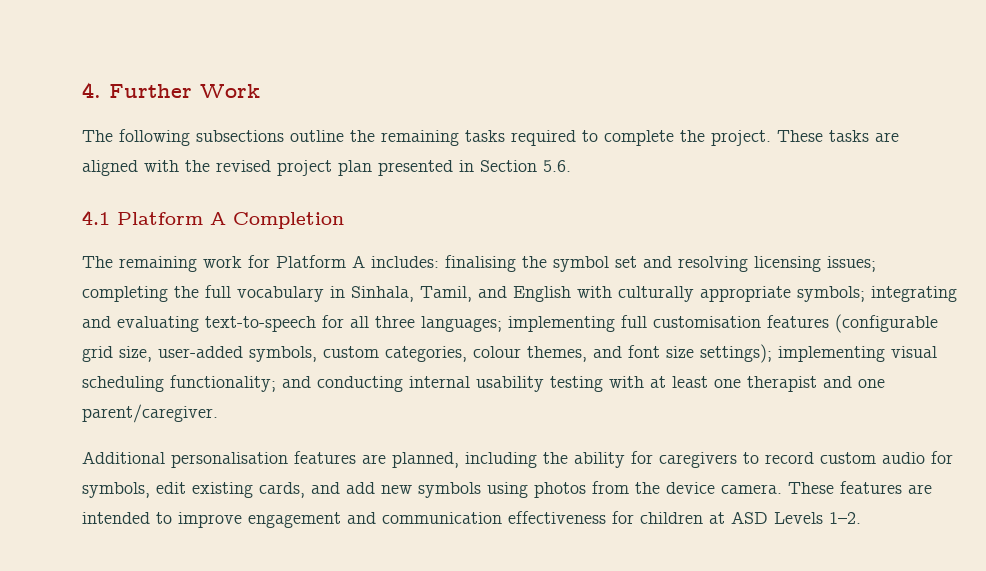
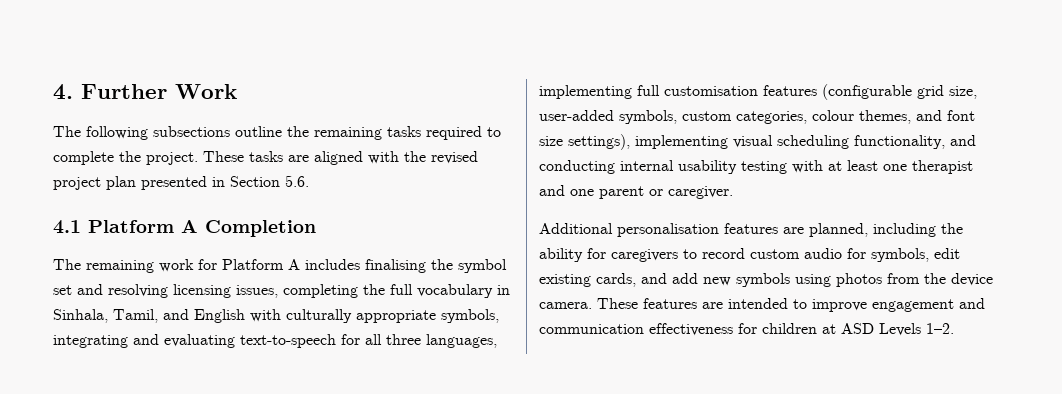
- The remaining work for Platform A includes: finalising the symbol set and resolving licensing issues; completing the full vocabulary in Sinhala, Tamil, and English with culturally appropriate symbols; integrating and evaluating text-to-speech for all three languages; implementing full customisation features (configurable grid size, user-added symbols, custom categories, colour themes, and font size settings); implementing visual scheduling functionality; and conducting internal usability testing with at least one therapist and one parent/caregiver.
+ The remaining work for Platform A includes finalising the symbol set and resolving licensing issues, completing the full vocabulary in Sinhala, Tamil, and English with culturally appropriate symbols, integrating and evaluating text-to-speech for all three languages, implementing full customisation features (configurable grid size, user-added symbols, custom categories, colour themes, and font size settings), implementing visual scheduling functionality, and conducting internal usability testing with at least one therapist and one parent or caregiver.

